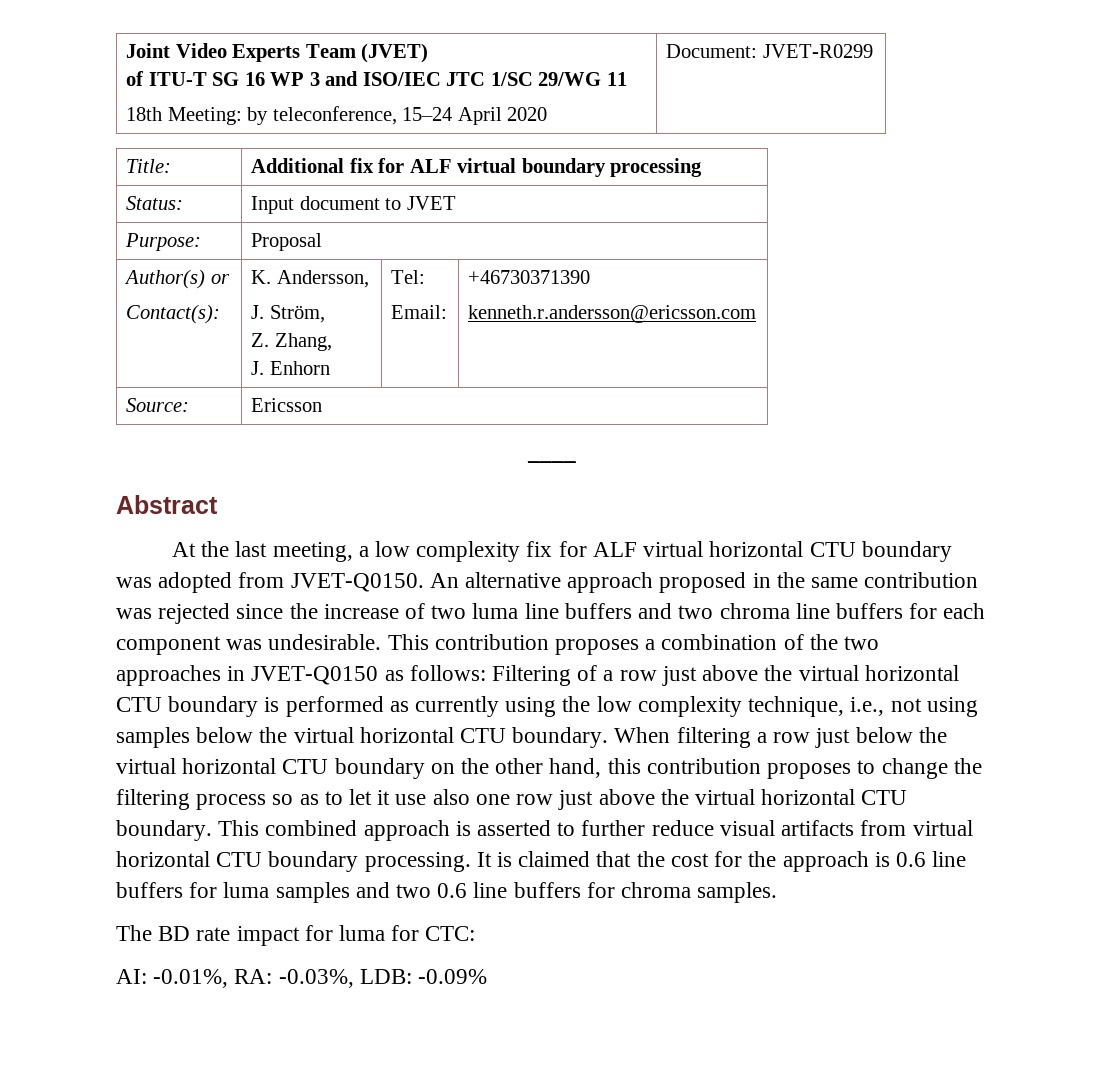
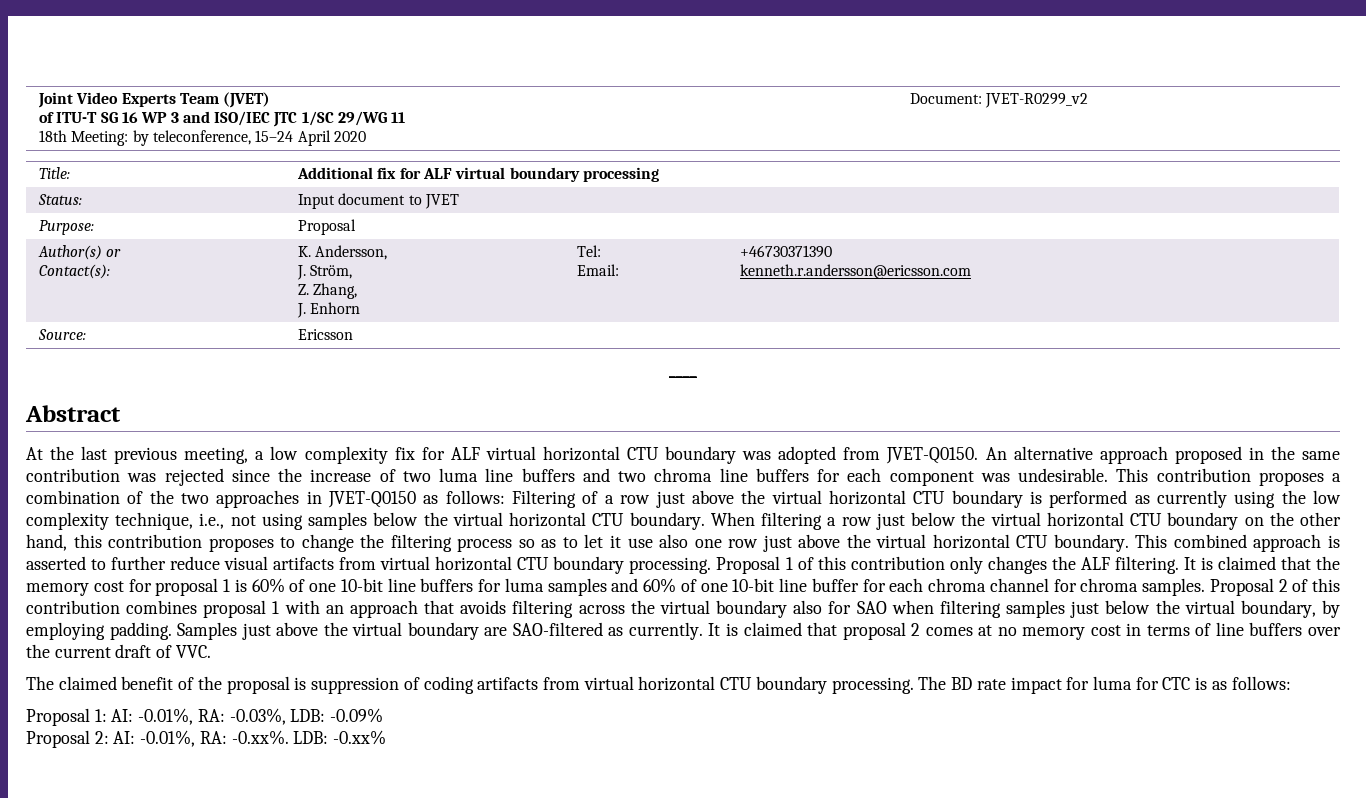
  Joint Video Experts Team (JVET)
  of ITU-T SG 16 WP 3 and ISO/IEC JTC 1/SC 29/WG 11
- 18th Meeting: by teleconference, 15–24 April 2020 | Document: JVET-R0299
+ 18th Meeting: by teleconference, 15–24 April 2020 | Document: JVET-R0299_v2
- At the last meeting, a low complexity fix for ALF virtual horizontal CTU boundary was adopted from JVET-Q0150.
+ At the last previous meeting, a low complexity fix for ALF virtual horizontal CTU boundary was adopted from JVET-Q0150.
+ Proposal 1 of this contribution only changes the ALF filtering.
- It is claimed that the cost for the approach is 0.6 line buffers for luma samples and two 0.6 line buffers for chroma samples.
- The BD rate impact for luma for CTC:
- AI: -0.01%, RA: -0.03%, LDB: -0.09%
+ It is claimed that the memory cost for proposal 1 is 60% of one 10-bit line buffers for luma samples and 60% of one 10-bit line buffer for each chroma channel for chroma samples. Proposal 2 of this contribution combines proposal 1 with an approach that avoids filtering across the virtual boundary also for SAO when filtering samples just below the virtual boundary, by employing padding. Samples just above the virtual boundary are SAO-filtered as currently. It is claimed that proposal 2 comes at no memory cost in terms of line buffers over the current draft of VVC.
+ The claimed benefit of the proposal is suppression of coding artifacts from virtual horizontal CTU boundary processing. The BD rate impact for luma for CTC is as follows:
+ Proposal 1: AI: -0.01%, RA: -0.03%, LDB: -0.09%
+ Proposal 2: AI: -0.01%, RA: -0.xx%. LDB: -0.xx%

